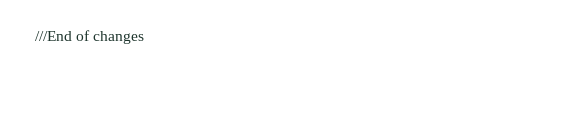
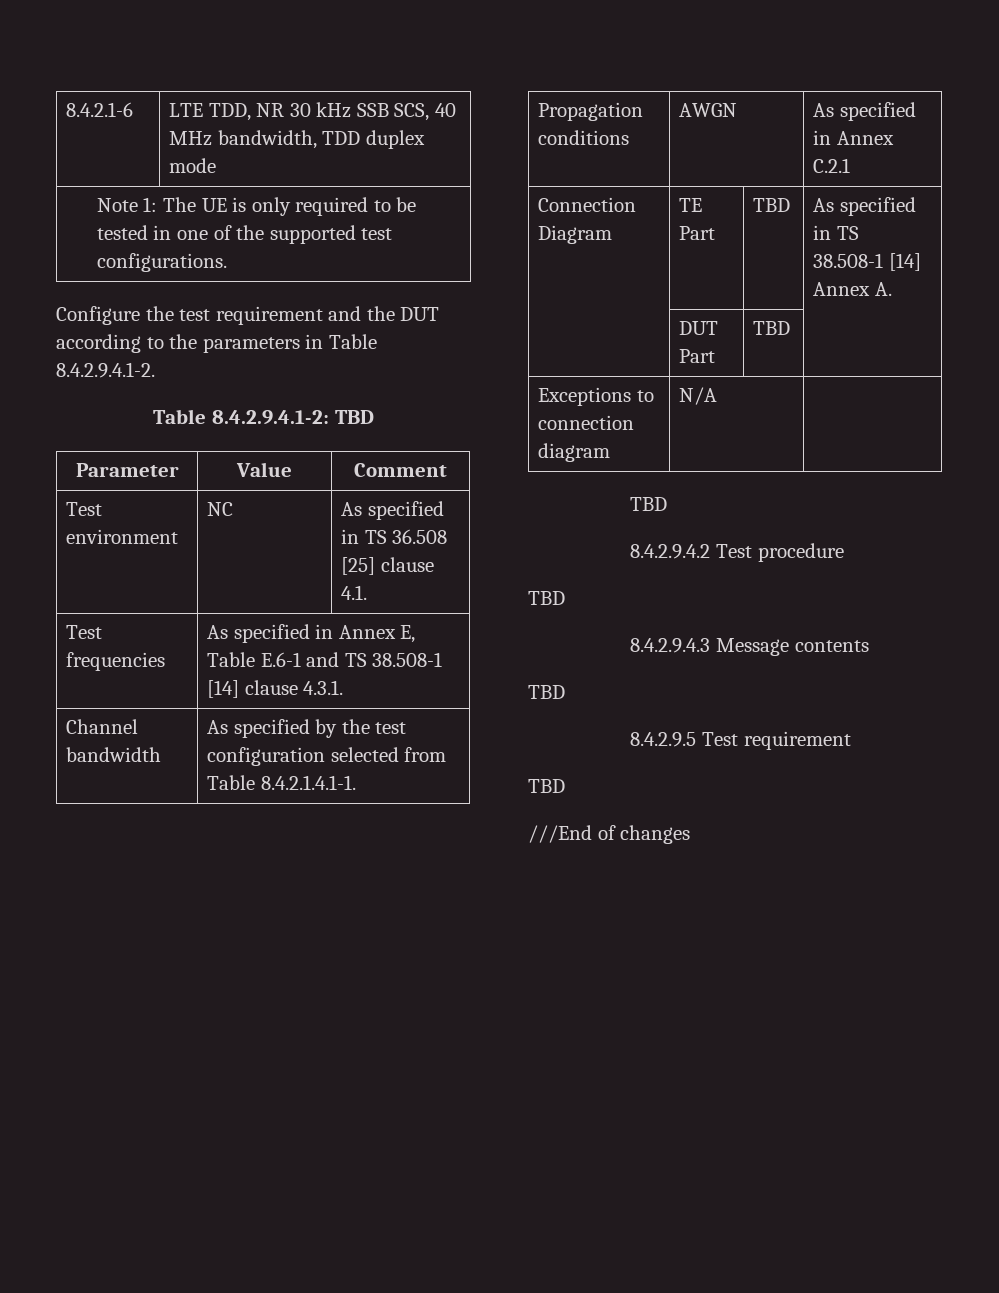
+ 8.4.2.1-6 | LTE TDD, NR 30 kHz SSB SCS, 40 MHz bandwidth, TDD duplex mode
+ Note 1: The UE is only required to be tested in one of the supported test configurations.
+ Configure the test requirement and the DUT according to the parameters in Table 8.4.2.9.4.1-2.
+ Table 8.4.2.9.4.1-2: TBD
+ Parameter | Value | Comment
+ Test environment | NC | As specified in TS 36.508 [25] clause 4.1.
+ Test frequencies | As specified in Annex E, Table E.6-1 and TS 38.508-1 [14] clause 4.3.1.
+ Channel bandwidth | As specified by the test configuration selected from Table 8.4.2.1.4.1-1.
+ Propagation conditions | AWGN | As specified in Annex C.2.1
+ Connection Diagram | TE Part | TBD | As specified in TS 38.508-1 [14] Annex A.
+ | DUT Part | TBD |
+ Exceptions to connection diagram | N/A |
+ TBD
+ 8.4.2.9.4.2 Test procedure
+ TBD
+ 8.4.2.9.4.3 Message contents
+ TBD
+ 8.4.2.9.5 Test requirement
+ TBD

